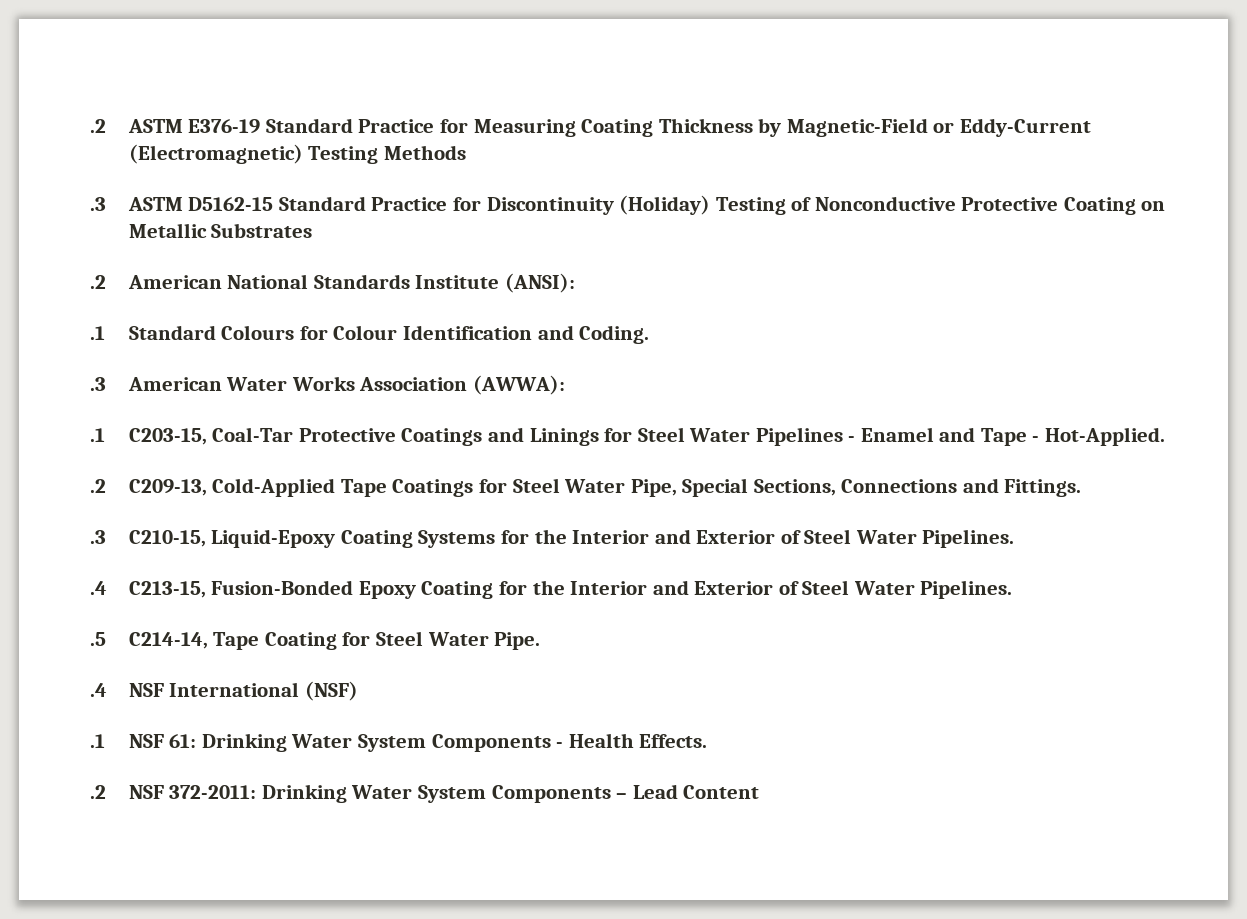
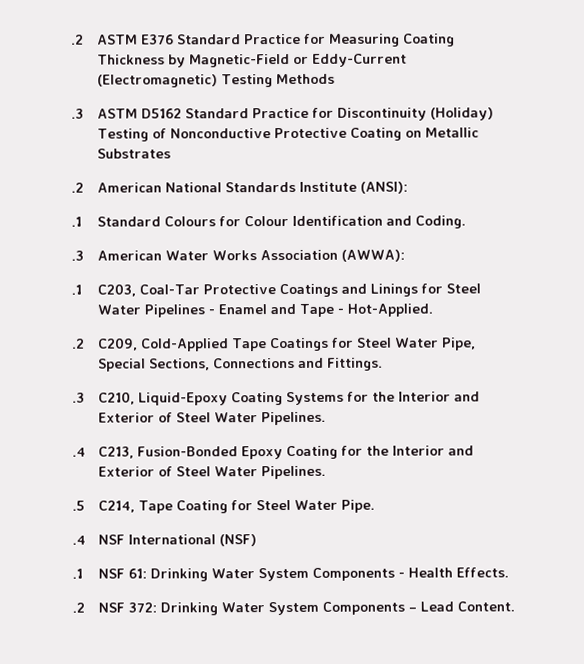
- .2 ASTM E376-19 Standard Practice for Measuring Coating Thickness by Magnetic-Field or Eddy-Current (Electromagnetic) Testing Methods
+ .2 ASTM E376 Standard Practice for Measuring Coating Thickness by Magnetic-Field or Eddy-Current (Electromagnetic) Testing Methods
- .3 ASTM D5162-15 Standard Practice for Discontinuity (Holiday) Testing of Nonconductive Protective Coating on Metallic Substrates
+ .3 ASTM D5162 Standard Practice for Discontinuity (Holiday) Testing of Nonconductive Protective Coating on Metallic Substrates
- .1 C203-15, Coal-Tar Protective Coatings and Linings for Steel Water Pipelines - Enamel and Tape - Hot-Applied.
+ .1 C203, Coal-Tar Protective Coatings and Linings for Steel Water Pipelines - Enamel and Tape - Hot-Applied.
- .2 C209-13, Cold-Applied Tape Coatings for Steel Water Pipe, Special Sections, Connections and Fittings.
+ .2 C209, Cold-Applied Tape Coatings for Steel Water Pipe, Special Sections, Connections and Fittings.
- .3 C210-15, Liquid-Epoxy Coating Systems for the Interior and Exterior of Steel Water Pipelines.
+ .3 C210, Liquid-Epoxy Coating Systems for the Interior and Exterior of Steel Water Pipelines.
- .4 C213-15, Fusion-Bonded Epoxy Coating for the Interior and Exterior of Steel Water Pipelines.
+ .4 C213, Fusion-Bonded Epoxy Coating for the Interior and Exterior of Steel Water Pipelines.
- .5 C214-14, Tape Coating for Steel Water Pipe.
+ .5 C214, Tape Coating for Steel Water Pipe.
- .2 NSF 372-2011: Drinking Water System Components – Lead Content
+ .2 NSF 372: Drinking Water System Components – Lead Content.

